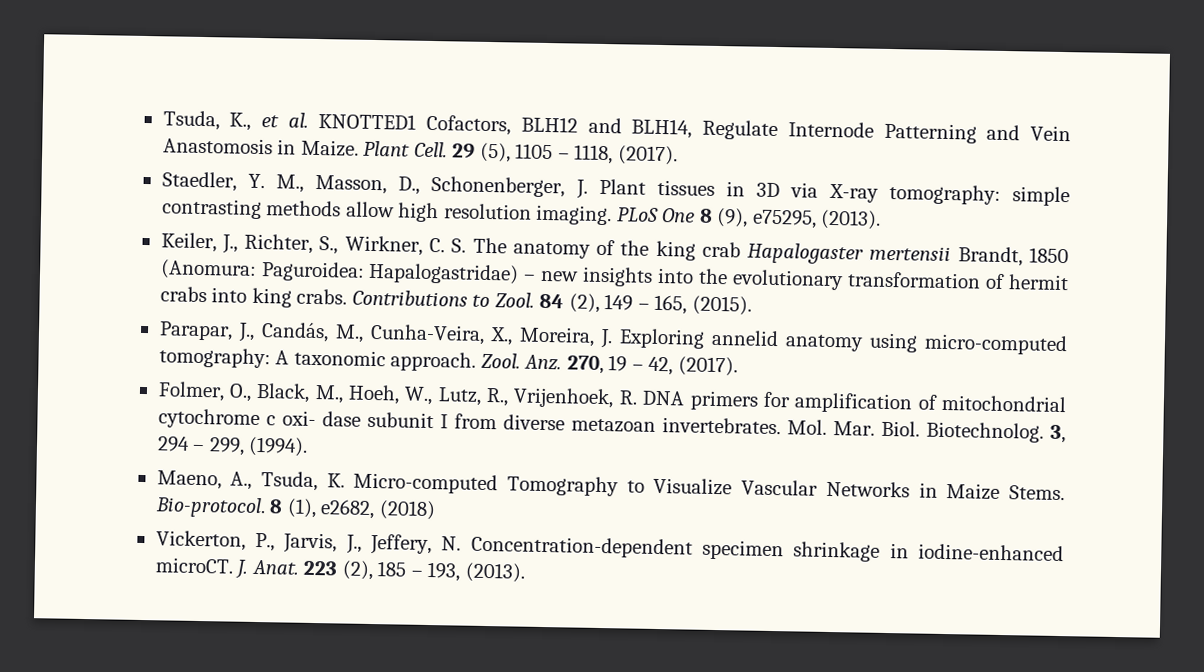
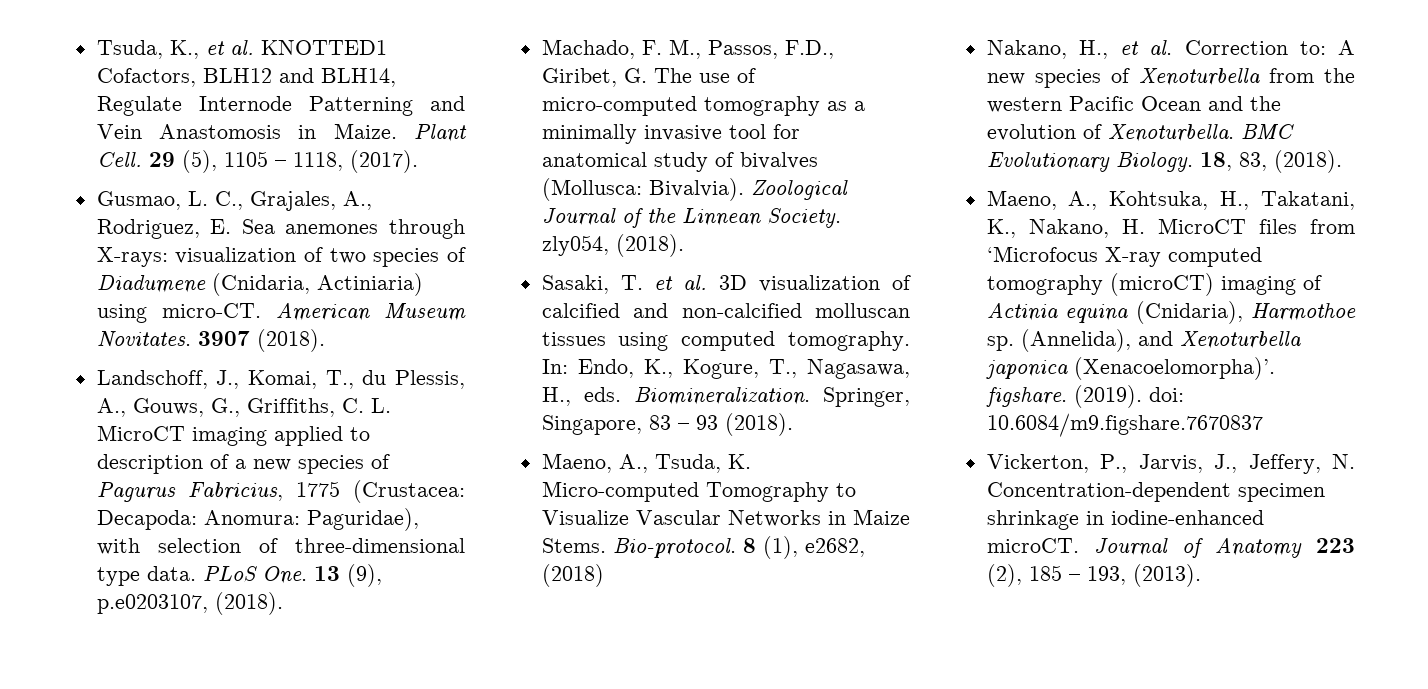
- Staedler, Y. M., Masson, D., Schonenberger, J. Plant tissues in 3D via X-ray tomography: simple contrasting methods allow high resolution imaging. PLoS One 8 (9), e75295, (2013).
- Keiler, J., Richter, S., Wirkner, C. S. The anatomy of the king crab Hapalogaster mertensii Brandt, 1850 (Anomura: Paguroidea: Hapalogastridae) – new insights into the evolutionary transformation of hermit crabs into king crabs. Contributions to Zool. 84 (2), 149 – 165, (2015).
- Parapar, J., Candás, M., Cunha-Veira, X., Moreira, J. Exploring annelid anatomy using micro-computed tomography: A taxonomic approach. Zool. Anz. 270, 19 – 42, (2017).
- Folmer, O., Black, M., Hoeh, W., Lutz, R., Vrijenhoek, R. DNA primers for amplification of mitochondrial cytochrome c oxi- dase subunit I from diverse metazoan invertebrates. Mol. Mar. Biol. Biotechnolog. 3, 294 – 299, (1994).
+ Gusmao, L. C., Grajales, A., Rodriguez, E. Sea anemones through X-rays: visualization of two species of Diadumene (Cnidaria, Actiniaria) using micro-CT. American Museum Novitates. 3907 (2018).
+ Landschoff, J., Komai, T., du Plessis, A., Gouws, G., Griffiths, C. L. MicroCT imaging applied to description of a new species of Pagurus Fabricius, 1775 (Crustacea: Decapoda: Anomura: Paguridae), with selection of three-dimensional type data. PLoS One. 13 (9), p.e0203107, (2018).
+ Machado, F. M., Passos, F.D., Giribet, G. The use of micro-computed tomography as a minimally invasive tool for anatomical study of bivalves (Mollusca: Bivalvia). Zoological Journal of the Linnean Society. zly054, (2018).
+ Sasaki, T. et al. 3D visualization of calcified and non-calcified molluscan tissues using computed tomography. In: Endo, K., Kogure, T., Nagasawa, H., eds. Biomineralization. Springer, Singapore, 83 – 93 (2018).
+ Nakano, H., et al. Correction to: A new species of Xenoturbella from the western Pacific Ocean and the evolution of Xenoturbella. BMC Evolutionary Biology. 18, 83, (2018).
+ Maeno, A., Kohtsuka, H., Takatani, K., Nakano, H. MicroCT files from ‘Microfocus X-ray computed tomography (microCT) imaging of Actinia equina (Cnidaria), Harmothoe sp. (Annelida), and Xenoturbella japonica (Xenacoelomorpha)’. figshare. (2019). doi: 10.6084/m9.figshare.7670837
- J. Anat. 223 (2), 185 – 193, (2013).
+ Journal of Anatomy 223 (2), 185 – 193, (2013).

